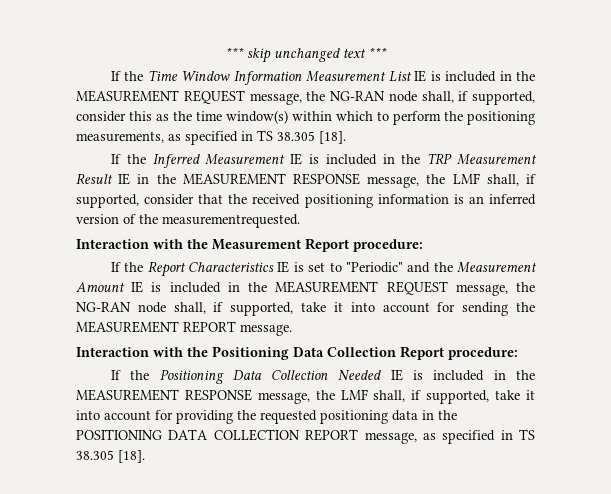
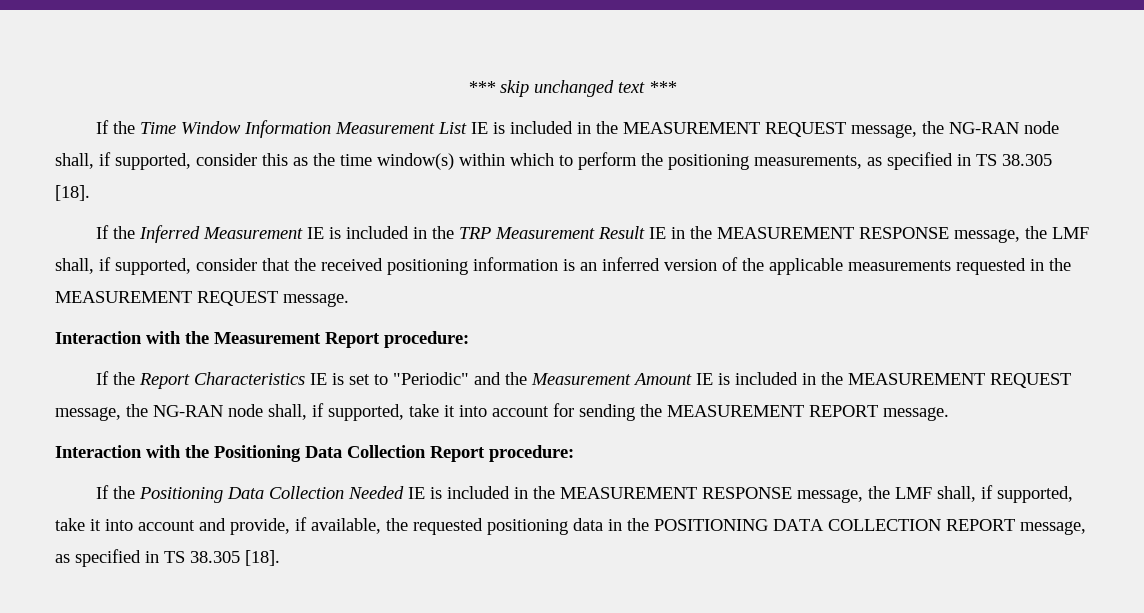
- If the Inferred Measurement IE is included in the TRP Measurement Result IE in the MEASUREMENT RESPONSE message, the LMF shall, if supported, consider that the received positioning information is an inferred version of the measurementrequested.
+ If the Inferred Measurement IE is included in the TRP Measurement Result IE in the MEASUREMENT RESPONSE message, the LMF shall, if supported, consider that the received positioning information is an inferred version of the applicable measurements requested in the MEASUREMENT REQUEST message.
- If the Positioning Data Collection Needed IE is included in the MEASUREMENT RESPONSE message, the LMF shall, if supported, take it into account for providing the requested positioning data in the POSITIONING DATA COLLECTION REPORT message, as specified in TS 38.305 [18].
+ If the Positioning Data Collection Needed IE is included in the MEASUREMENT RESPONSE message, the LMF shall, if supported, take it into account and provide, if available, the requested positioning data in the POSITIONING DATA COLLECTION REPORT message, as specified in TS 38.305 [18].

